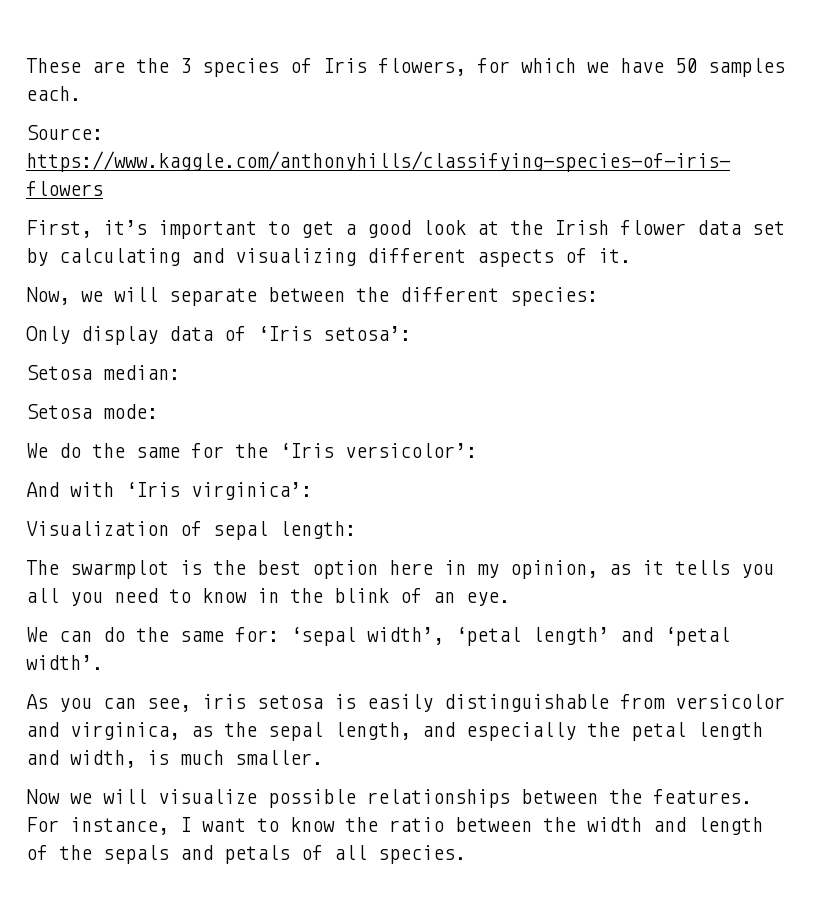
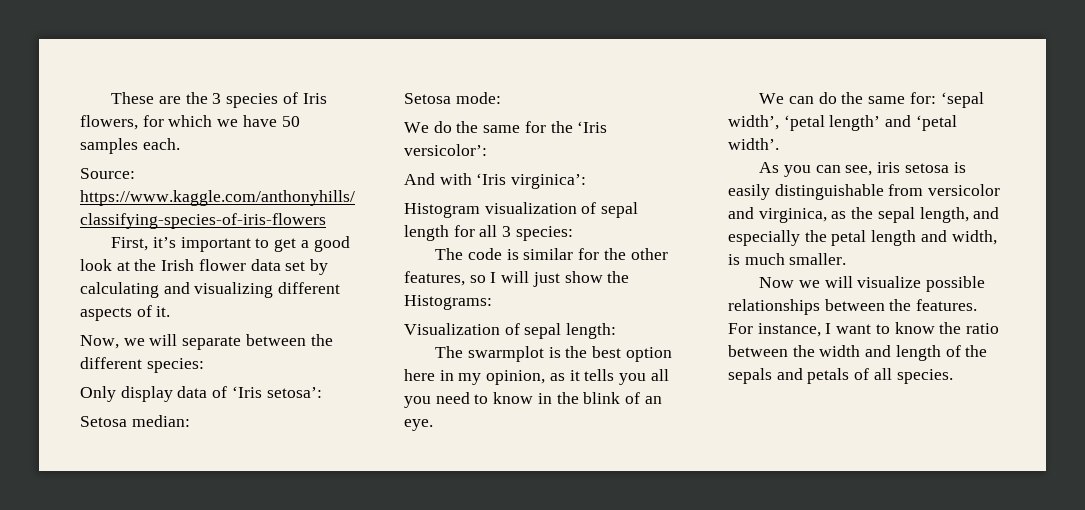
+ Histogram visualization of sepal length for all 3 species:
+ The code is similar for the other features, so I will just show the Histograms:

